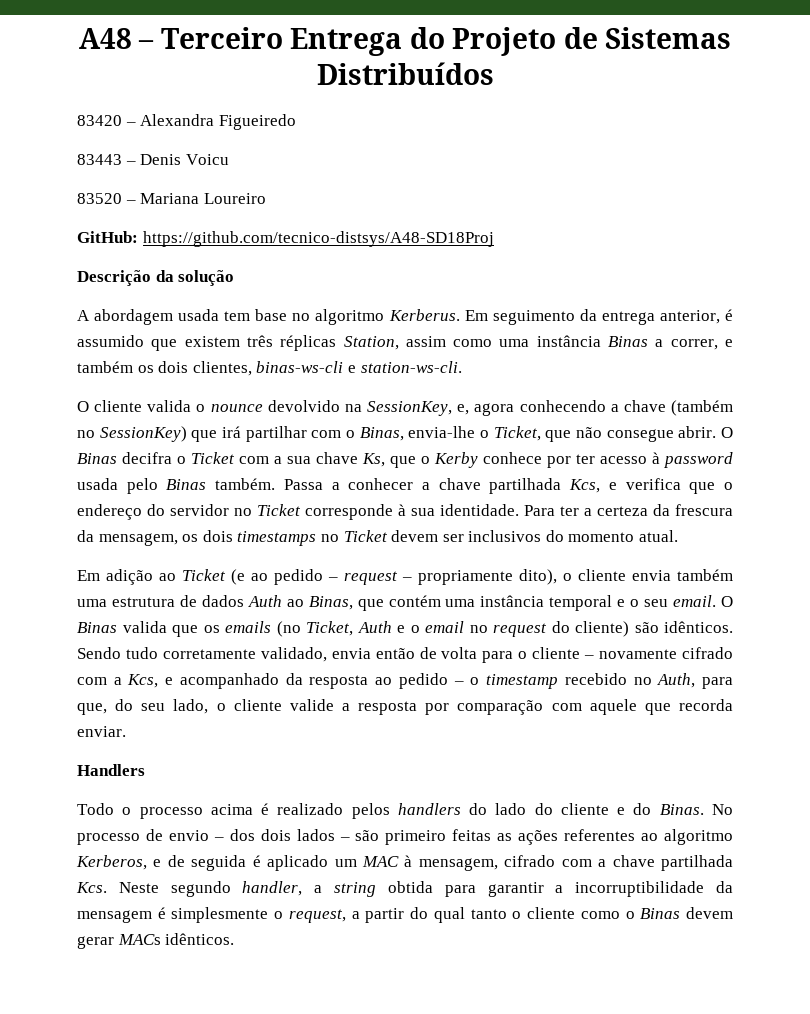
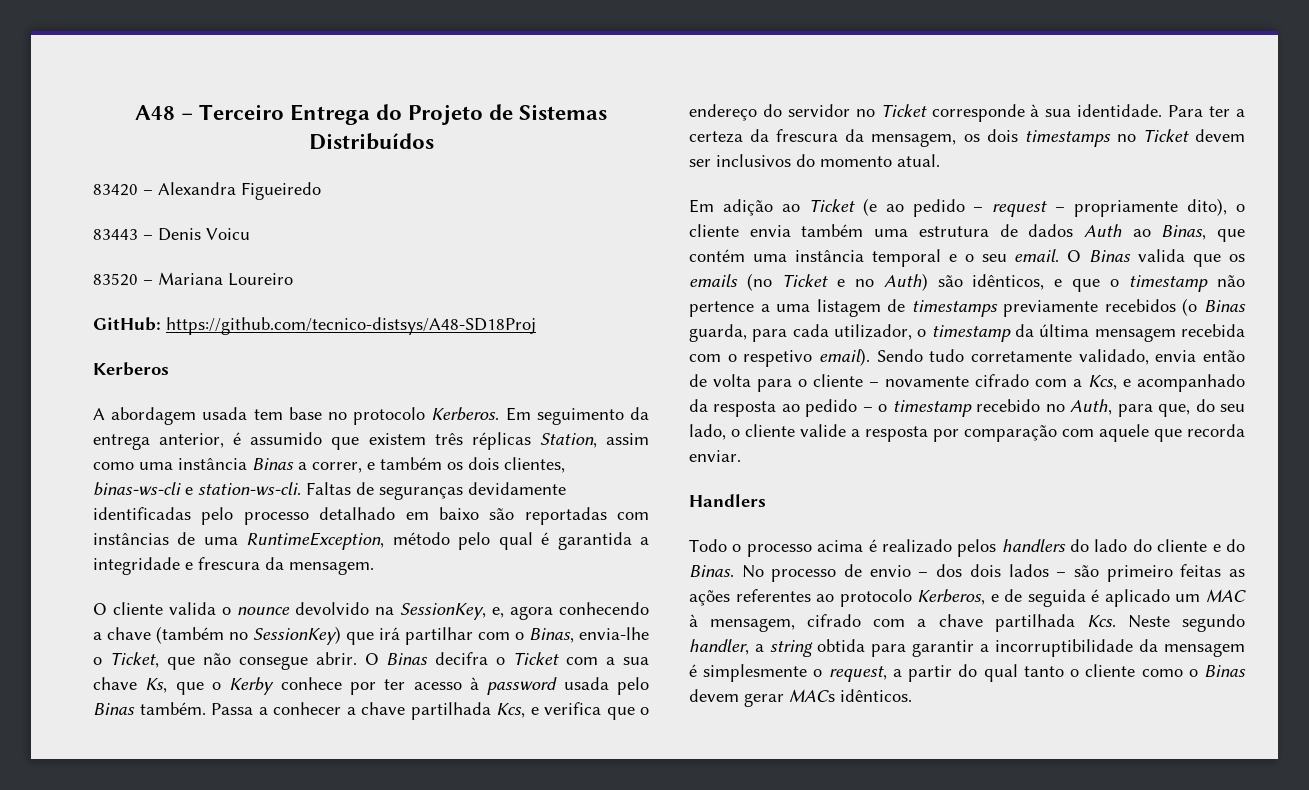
- Descrição da solução
+ Kerberos
- A abordagem usada tem base no algoritmo Kerberus.
+ A abordagem usada tem base no protocolo Kerberos.
+ Faltas de seguranças devidamente identificadas pelo processo detalhado em baixo são reportadas com instâncias de uma RuntimeException, método pelo qual é garantida a integridade e frescura da mensagem.
- O Binas valida que os emails (no Ticket, Auth e o email no request do cliente) são idênticos.
+ O Binas valida que os emails (no Ticket e no Auth) são idênticos, e que o timestamp não pertence a uma listagem de timestamps previamente recebidos (o Binas guarda, para cada utilizador, o timestamp da última mensagem recebida com o respetivo email).
- No processo de envio – dos dois lados – são primeiro feitas as ações referentes ao algoritmo Kerberos, e de seguida é aplicado um MAC à mensagem, cifrado com a chave partilhada Kcs. Neste segundo handler, a string obtida para garantir a incorruptibilidade da mensagem é simplesmente o request, a partir do qual tanto o cliente como o Binas devem gerar MACs idênticos.
+ No processo de envio – dos dois lados – são primeiro feitas as ações referentes ao protocolo Kerberos, e de seguida é aplicado um MAC à mensagem, cifrado com a chave partilhada Kcs. Neste segundo handler, a string obtida para garantir a incorruptibilidade da mensagem é simplesmente o request, a partir do qual tanto o cliente como o Binas devem gerar MACs idênticos.

